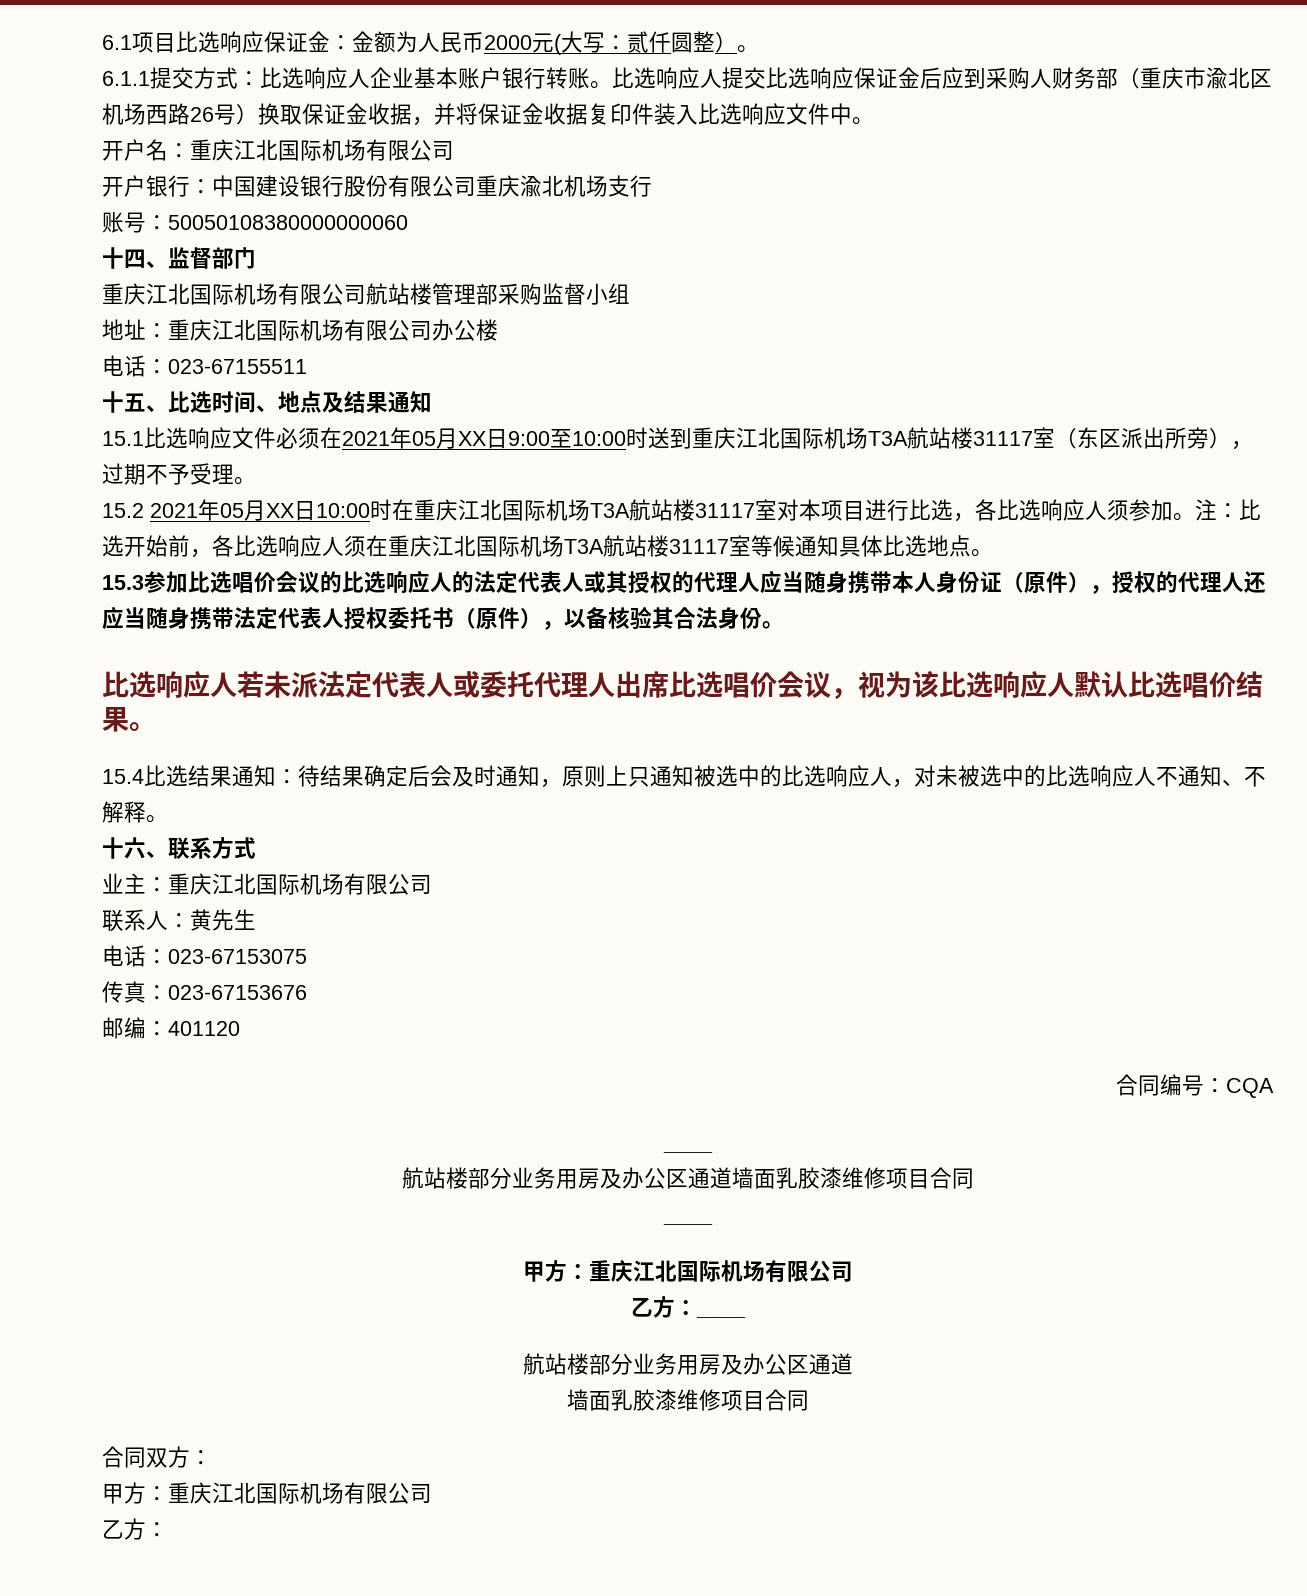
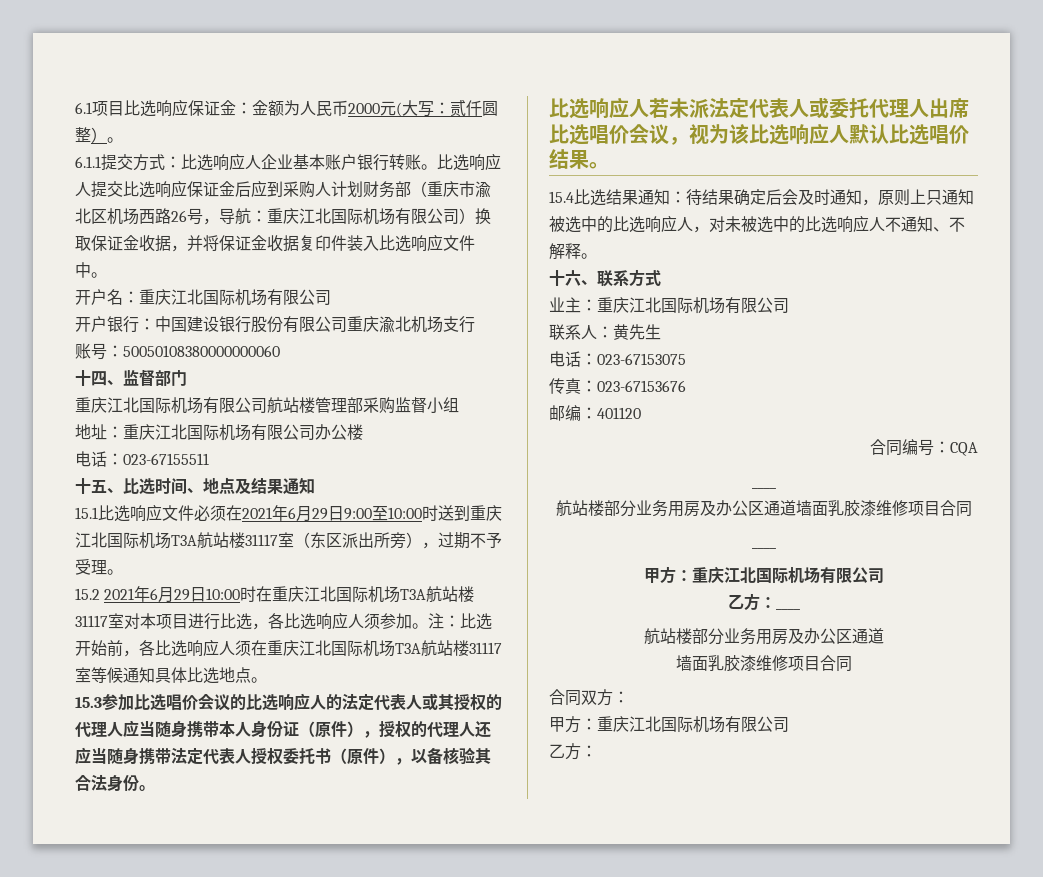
- 比选响应人提交比选响应保证金后应到采购人财务部（重庆市渝北区机场西路26号）换取保证金收据，并将保证金收据复印件装入比选响应文件中。
+ 比选响应人提交比选响应保证金后应到采购人计划财务部（重庆市渝北区机场西路26号，导航：重庆江北国际机场有限公司）换取保证金收据，并将保证金收据复印件装入比选响应文件中。
- 15.1比选响应文件必须在2021年05月XX日9:00至10:00时送到重庆江北国际机场T3A航站楼31117室（东区派出所旁），过期不予受理。
+ 15.1比选响应文件必须在2021年6月29日9:00至10:00时送到重庆江北国际机场T3A航站楼31117室（东区派出所旁），过期不予受理。
- 15.2 2021年05月XX日10:00时在重庆江北国际机场T3A航站楼31117室对本项目进行比选，各比选响应人须参加。
+ 15.2 2021年6月29日10:00时在重庆江北国际机场T3A航站楼31117室对本项目进行比选，各比选响应人须参加。

